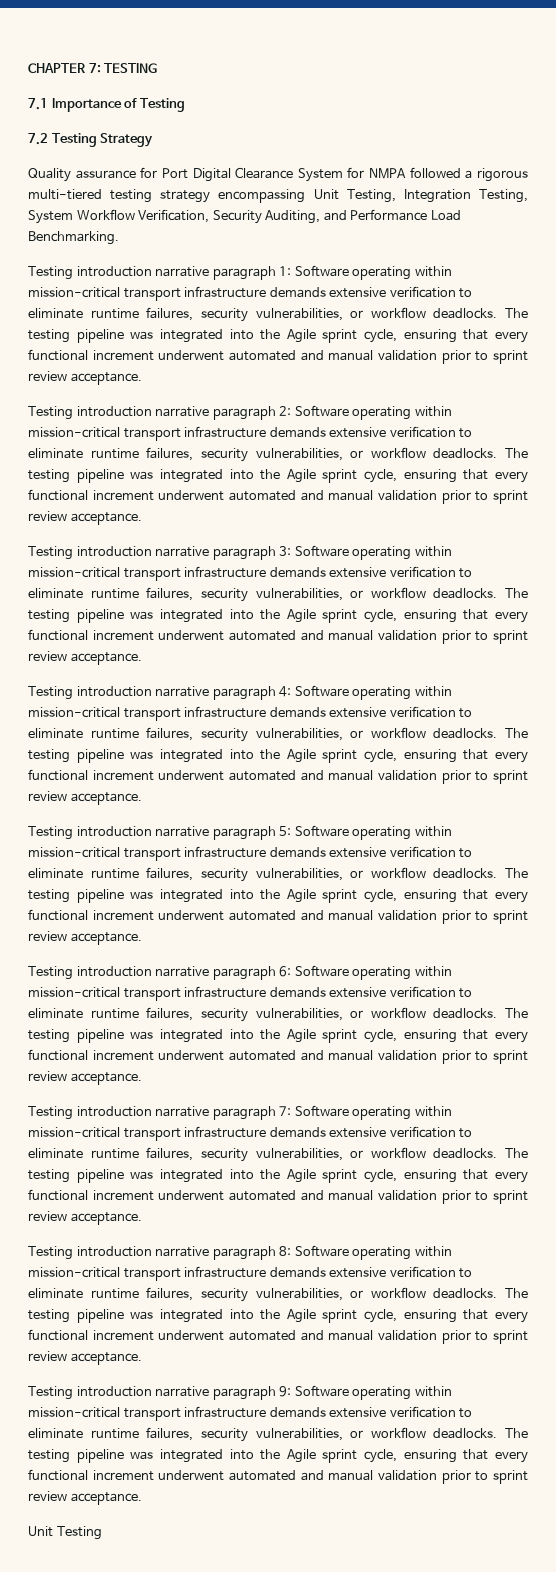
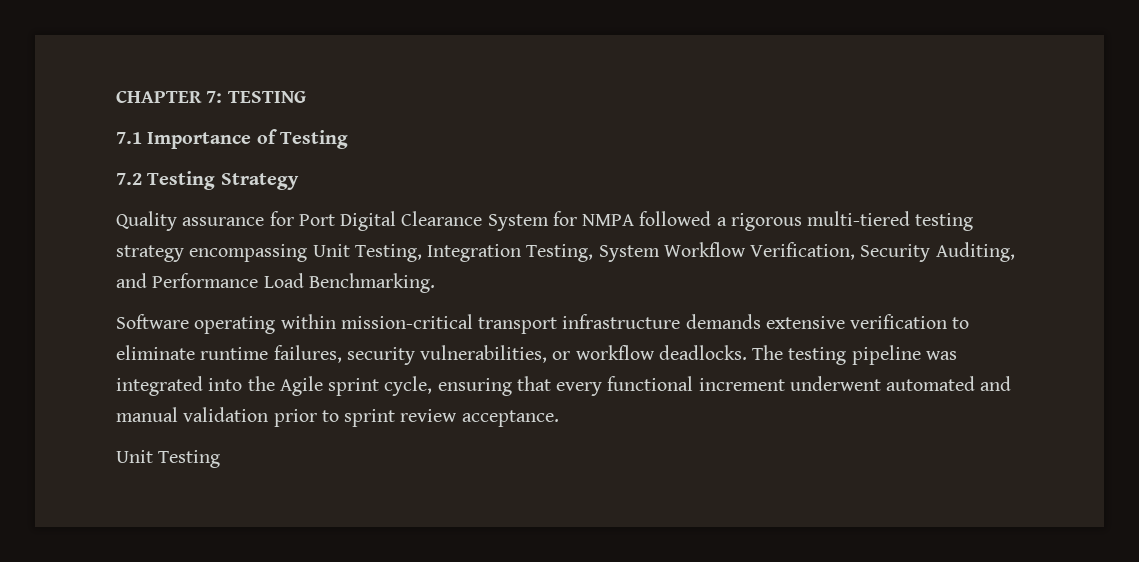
- Testing introduction narrative paragraph 1: Software operating within mission-critical transport infrastructure demands extensive verification to eliminate runtime failures, security vulnerabilities, or workflow deadlocks. The testing pipeline was integrated into the Agile sprint cycle, ensuring that every functional increment underwent automated and manual validation prior to sprint review acceptance.
- Testing introduction narrative paragraph 2: Software operating within mission-critical transport infrastructure demands extensive verification to eliminate runtime failures, security vulnerabilities, or workflow deadlocks. The testing pipeline was integrated into the Agile sprint cycle, ensuring that every functional increment underwent automated and manual validation prior to sprint review acceptance.
- Testing introduction narrative paragraph 3: Software operating within mission-critical transport infrastructure demands extensive verification to eliminate runtime failures, security vulnerabilities, or workflow deadlocks. The testing pipeline was integrated into the Agile sprint cycle, ensuring that every functional increment underwent automated and manual validation prior to sprint review acceptance.
- Testing introduction narrative paragraph 4: Software operating within mission-critical transport infrastructure demands extensive verification to eliminate runtime failures, security vulnerabilities, or workflow deadlocks. The testing pipeline was integrated into the Agile sprint cycle, ensuring that every functional increment underwent automated and manual validation prior to sprint review acceptance.
- Testing introduction narrative paragraph 5: Software operating within mission-critical transport infrastructure demands extensive verification to eliminate runtime failures, security vulnerabilities, or workflow deadlocks. The testing pipeline was integrated into the Agile sprint cycle, ensuring that every functional increment underwent automated and manual validation prior to sprint review acceptance.
- Testing introduction narrative paragraph 6: Software operating within mission-critical transport infrastructure demands extensive verification to eliminate runtime failures, security vulnerabilities, or workflow deadlocks. The testing pipeline was integrated into the Agile sprint cycle, ensuring that every functional increment underwent automated and manual validation prior to sprint review acceptance.
- Testing introduction narrative paragraph 7: Software operating within mission-critical transport infrastructure demands extensive verification to eliminate runtime failures, security vulnerabilities, or workflow deadlocks. The testing pipeline was integrated into the Agile sprint cycle, ensuring that every functional increment underwent automated and manual validation prior to sprint review acceptance.
- Testing introduction narrative paragraph 8: Software operating within mission-critical transport infrastructure demands extensive verification to eliminate runtime failures, security vulnerabilities, or workflow deadlocks. The testing pipeline was integrated into the Agile sprint cycle, ensuring that every functional increment underwent automated and manual validation prior to sprint review acceptance.
- Testing introduction narrative paragraph 9: Software operating within mission-critical transport infrastructure demands extensive verification to eliminate runtime failures, security vulnerabilities, or workflow deadlocks.
+ Software operating within mission-critical transport infrastructure demands extensive verification to eliminate runtime failures, security vulnerabilities, or workflow deadlocks.

